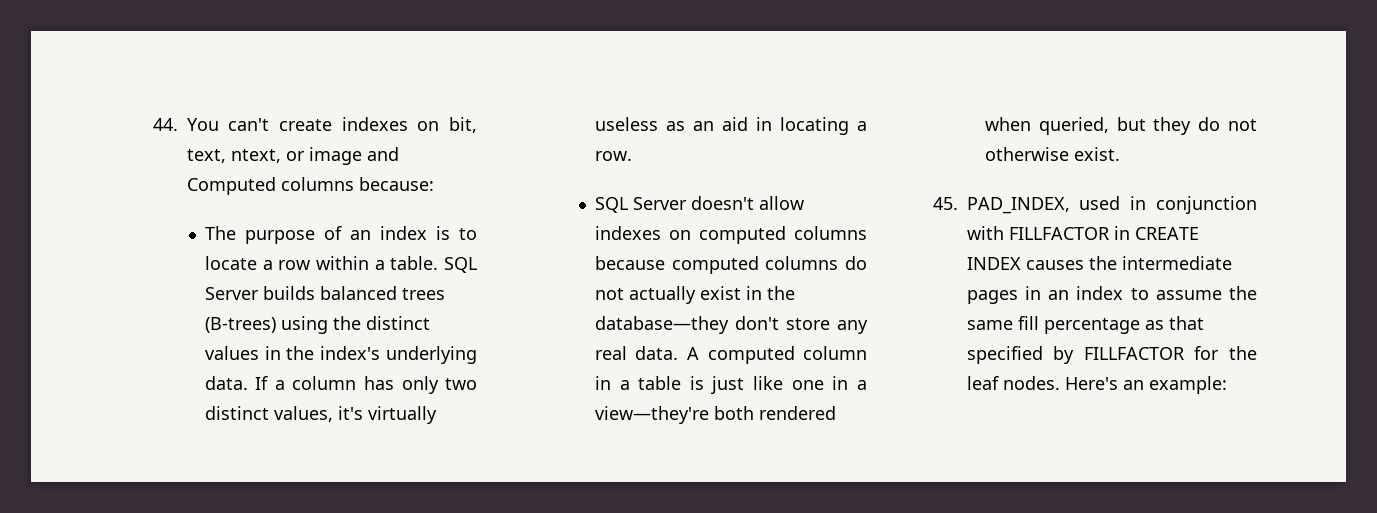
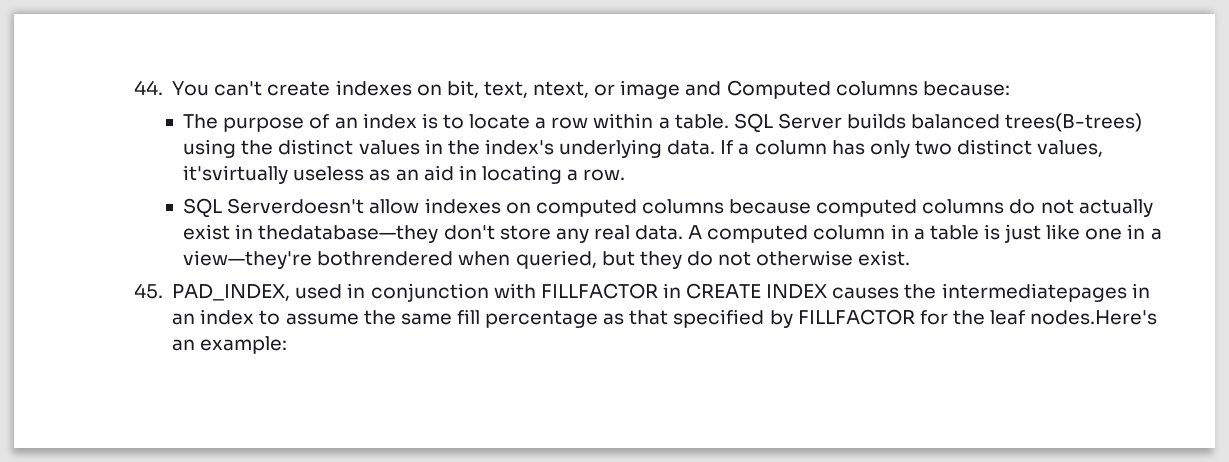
- SQL Server builds balanced trees (B-trees) using the distinct values in the index's underlying data.
+ SQL Server builds balanced trees(B-trees) using the distinct values in the index's underlying data.
- If a column has only two distinct values, it's virtually useless as an aid in locating a row.
+ If a column has only two distinct values, it'svirtually useless as an aid in locating a row.
- SQL Server doesn't allow indexes on computed columns because computed columns do not actually exist in the database—they don't store any real data.
+ SQL Serverdoesn't allow indexes on computed columns because computed columns do not actually exist in thedatabase—they don't store any real data.
- A computed column in a table is just like one in a view—they're both rendered when queried, but they do not otherwise exist.
+ A computed column in a table is just like one in a view—they're bothrendered when queried, but they do not otherwise exist.
- 45. PAD_INDEX, used in conjunction with FILLFACTOR in CREATE INDEX causes the intermediate pages in an index to assume the same fill percentage as that specified by FILLFACTOR for the leaf nodes. Here's an example:
+ 45. PAD_INDEX, used in conjunction with FILLFACTOR in CREATE INDEX causes the intermediatepages in an index to assume the same fill percentage as that specified by FILLFACTOR for the leaf nodes.Here's an example:

